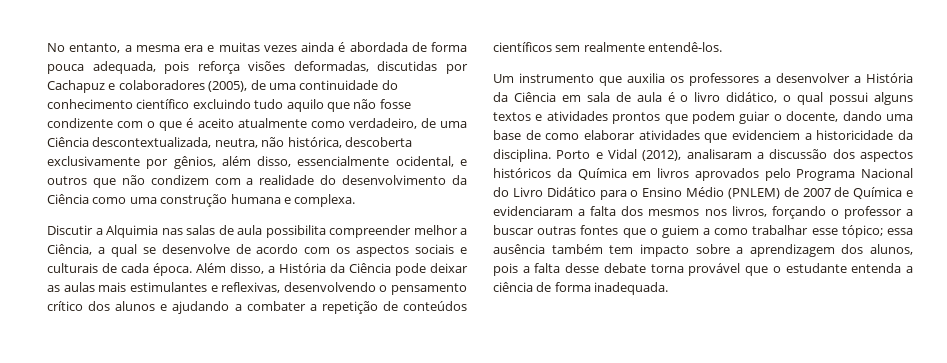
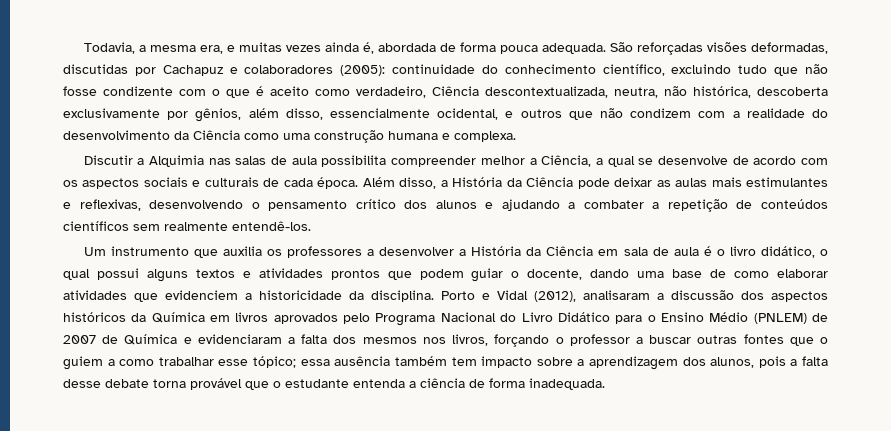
- No entanto, a mesma era e muitas vezes ainda é abordada de forma pouca adequada, pois reforça visões deformadas, discutidas por Cachapuz e colaboradores (2005), de uma continuidade do conhecimento científico excluindo tudo aquilo que não fosse condizente com o que é aceito atualmente como verdadeiro, de uma Ciência descontextualizada, neutra, não histórica, descoberta exclusivamente por gênios, além disso, essencialmente ocidental, e outros que não condizem com a realidade do desenvolvimento da Ciência como uma construção humana e complexa.
+ Todavia, a mesma era, e muitas vezes ainda é, abordada de forma pouca adequada. São reforçadas visões deformadas, discutidas por Cachapuz e colaboradores (2005): continuidade do conhecimento científico, excluindo tudo que não fosse condizente com o que é aceito como verdadeiro, Ciência descontextualizada, neutra, não histórica, descoberta exclusivamente por gênios, além disso, essencialmente ocidental, e outros que não condizem com a realidade do desenvolvimento da Ciência como uma construção humana e complexa.

